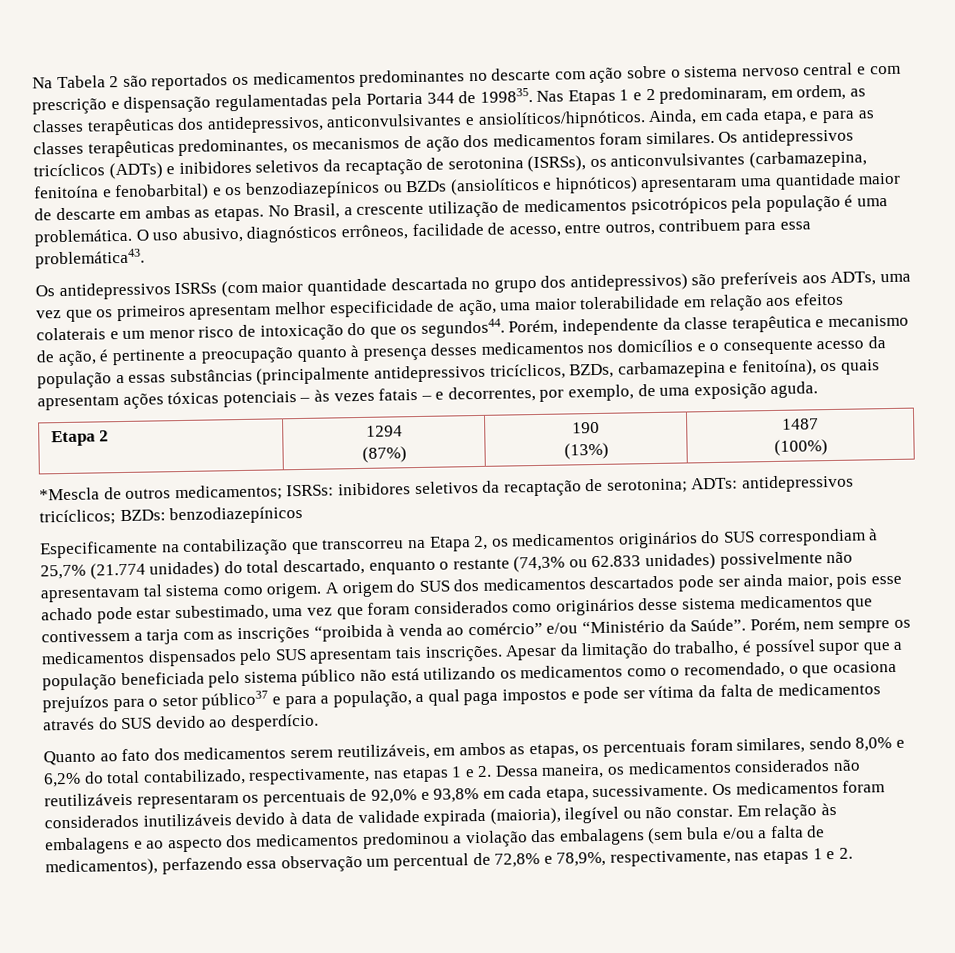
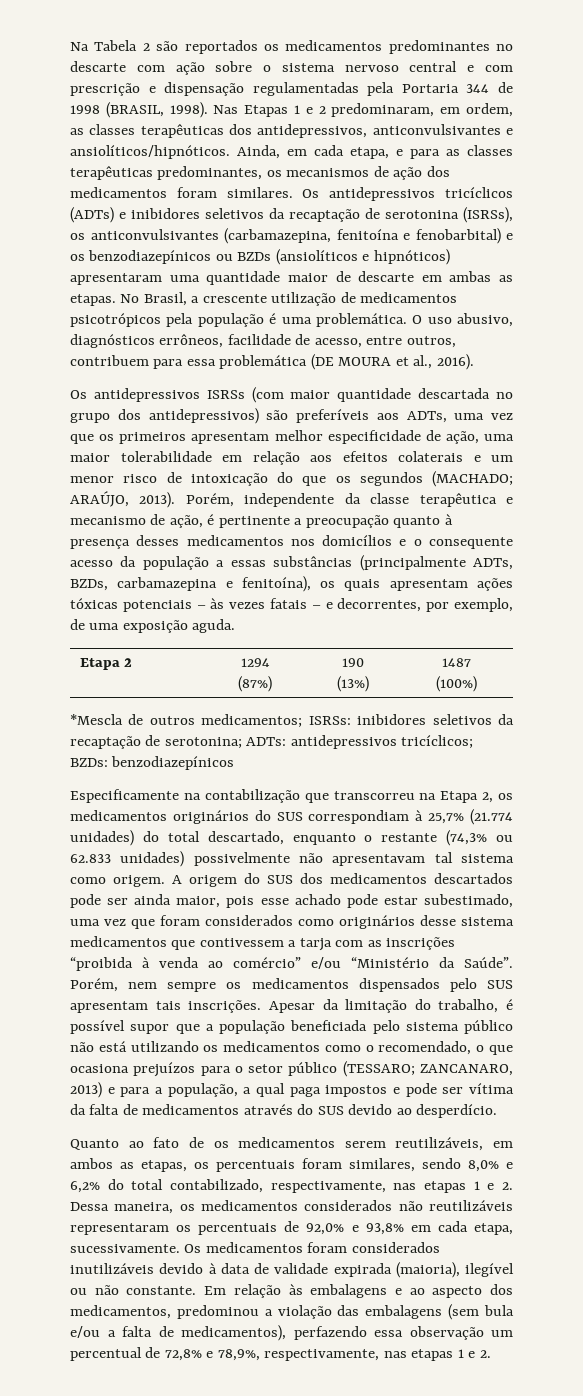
- Na Tabela 2 são reportados os medicamentos predominantes no descarte com ação sobre o sistema nervoso central e com prescrição e dispensação regulamentadas pela Portaria 344 de 199835.
+ Na Tabela 2 são reportados os medicamentos predominantes no descarte com ação sobre o sistema nervoso central e com prescrição e dispensação regulamentadas pela Portaria 344 de 1998 (BRASIL, 1998).
- O uso abusivo, diagnósticos errôneos, facilidade de acesso, entre outros, contribuem para essa problemática43.
+ O uso abusivo, diagnósticos errôneos, facilidade de acesso, entre outros, contribuem para essa problemática (DE MOURA et al., 2016).
- Os antidepressivos ISRSs (com maior quantidade descartada no grupo dos antidepressivos) são preferíveis aos ADTs, uma vez que os primeiros apresentam melhor especificidade de ação, uma maior tolerabilidade em relação aos efeitos colaterais e um menor risco de intoxicação do que os segundos44.
+ Os antidepressivos ISRSs (com maior quantidade descartada no grupo dos antidepressivos) são preferíveis aos ADTs, uma vez que os primeiros apresentam melhor especificidade de ação, uma maior tolerabilidade em relação aos efeitos colaterais e um menor risco de intoxicação do que os segundos (MACHADO; ARAÚJO, 2013).
- Porém, independente da classe terapêutica e mecanismo de ação, é pertinente a preocupação quanto à presença desses medicamentos nos domicílios e o consequente acesso da população a essas substâncias (principalmente antidepressivos tricíclicos, BZDs, carbamazepina e fenitoína), os quais apresentam ações tóxicas potenciais – às vezes fatais – e decorrentes, por exemplo, de uma exposição aguda.
+ Porém, independente da classe terapêutica e mecanismo de ação, é pertinente a preocupação quanto à presença desses medicamentos nos domicílios e o consequente acesso da população a essas substâncias (principalmente ADTs, BZDs, carbamazepina e fenitoína), os quais apresentam ações tóxicas potenciais – às vezes fatais – e decorrentes, por exemplo, de uma exposição aguda.
- Apesar da limitação do trabalho, é possível supor que a população beneficiada pelo sistema público não está utilizando os medicamentos como o recomendado, o que ocasiona prejuízos para o setor público37 e para a população, a qual paga impostos e pode ser vítima da falta de medicamentos através do SUS devido ao desperdício.
+ Apesar da limitação do trabalho, é possível supor que a população beneficiada pelo sistema público não está utilizando os medicamentos como o recomendado, o que ocasiona prejuízos para o setor público (TESSARO; ZANCANARO, 2013) e para a população, a qual paga impostos e pode ser vítima da falta de medicamentos através do SUS devido ao desperdício.
- Quanto ao fato dos medicamentos serem reutilizáveis, em ambos as etapas, os percentuais foram similares, sendo 8,0% e 6,2% do total contabilizado, respectivamente, nas etapas 1 e 2. Dessa maneira, os medicamentos considerados não reutilizáveis representaram os percentuais de 92,0% e 93,8% em cada etapa, sucessivamente.
+ Quanto ao fato de os medicamentos serem reutilizáveis, em ambos as etapas, os percentuais foram similares, sendo 8,0% e 6,2% do total contabilizado, respectivamente, nas etapas 1 e 2. Dessa maneira, os medicamentos considerados não reutilizáveis representaram os percentuais de 92,0% e 93,8% em cada etapa, sucessivamente.
- Os medicamentos foram considerados inutilizáveis devido à data de validade expirada (maioria), ilegível ou não constar.
+ Os medicamentos foram considerados inutilizáveis devido à data de validade expirada (maioria), ilegível ou não constante.
- Em relação às embalagens e ao aspecto dos medicamentos predominou a violação das embalagens (sem bula e/ou a falta de medicamentos), perfazendo essa observação um percentual de 72,8% e 78,9%, respectivamente, nas etapas 1 e 2.
+ Em relação às embalagens e ao aspecto dos medicamentos, predominou a violação das embalagens (sem bula e/ou a falta de medicamentos), perfazendo essa observação um percentual de 72,8% e 78,9%, respectivamente, nas etapas 1 e 2.

